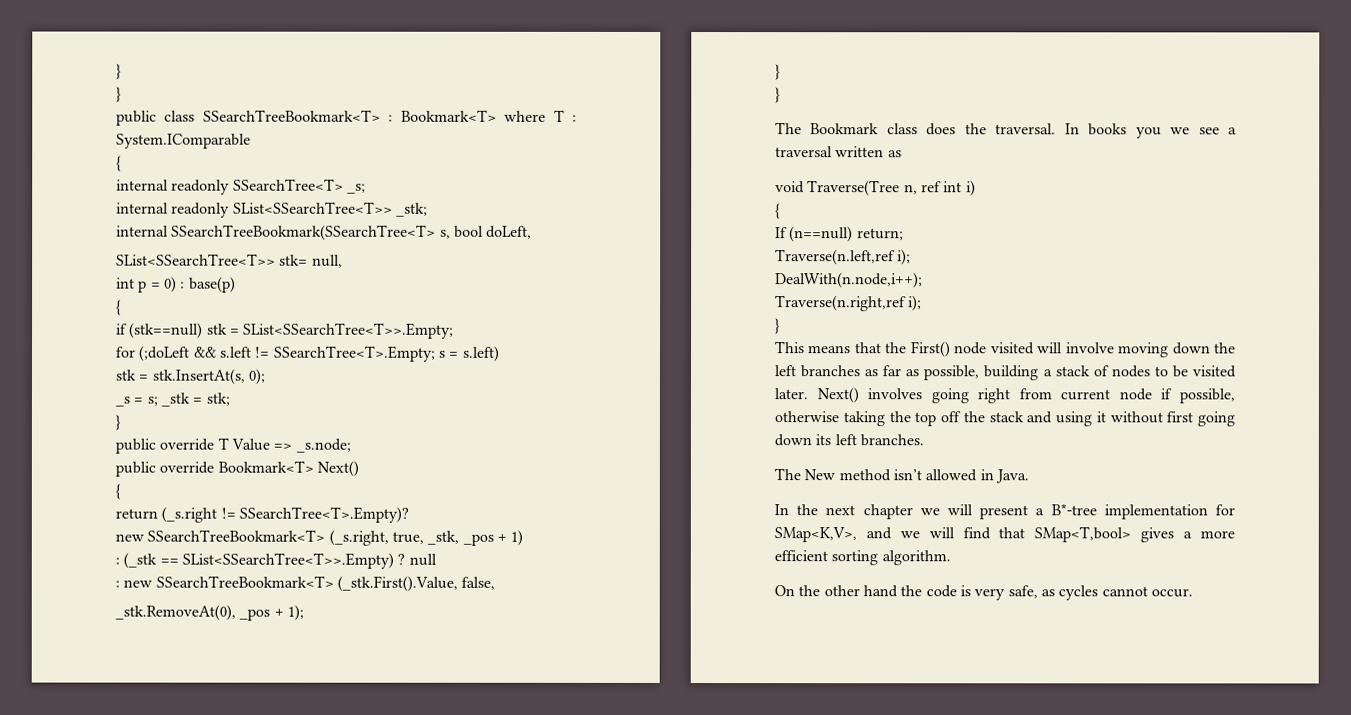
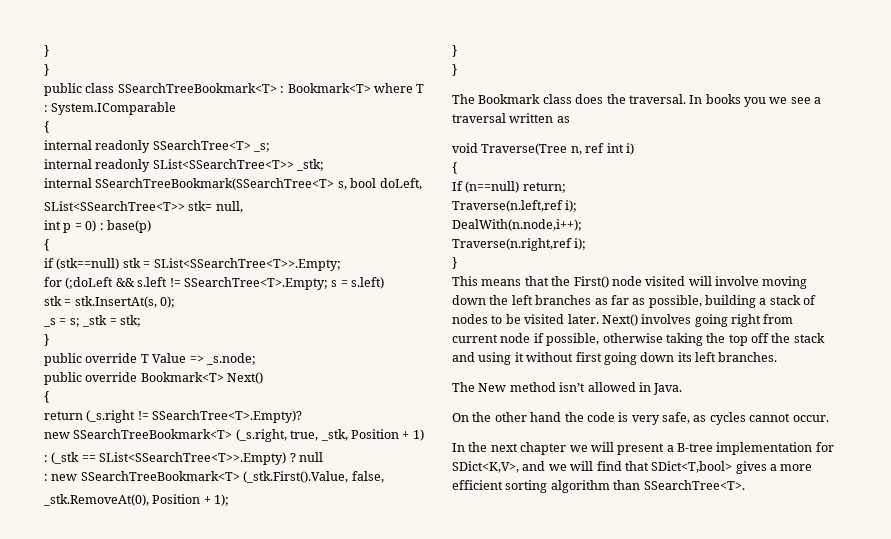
- new SSearchTreeBookmark<T> (_s.right, true, _stk, _pos + 1)
+ new SSearchTreeBookmark<T> (_s.right, true, _stk, Position + 1)
- _stk.RemoveAt(0), _pos + 1);
+ _stk.RemoveAt(0), Position + 1);
- In the next chapter we will present a B*-tree implementation for SMap<K,V>, and we will find that SMap<T,bool> gives a more efficient sorting algorithm.
+ In the next chapter we will present a B-tree implementation for SDict<K,V>, and we will find that SDict<T,bool> gives a more efficient sorting algorithm than SSearchTree<T>.

